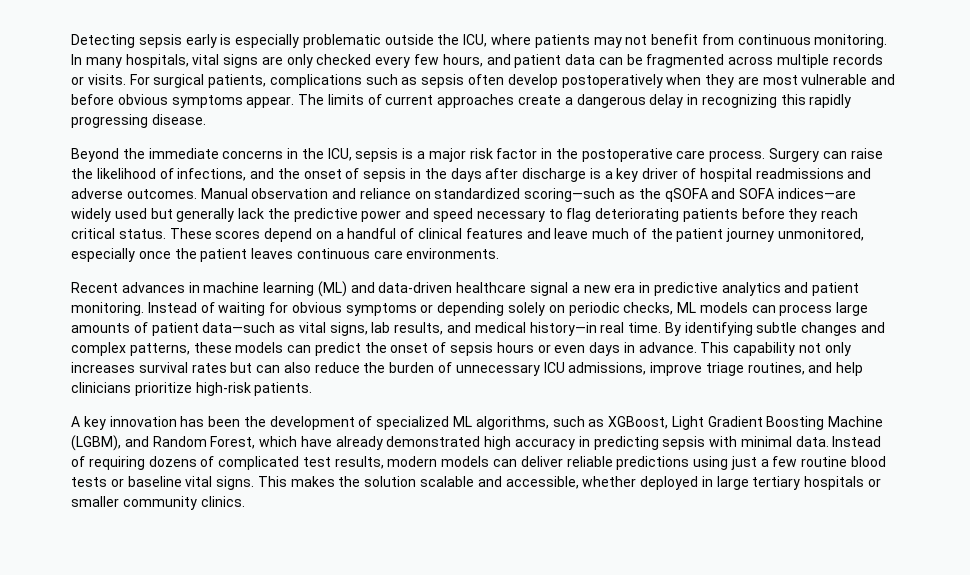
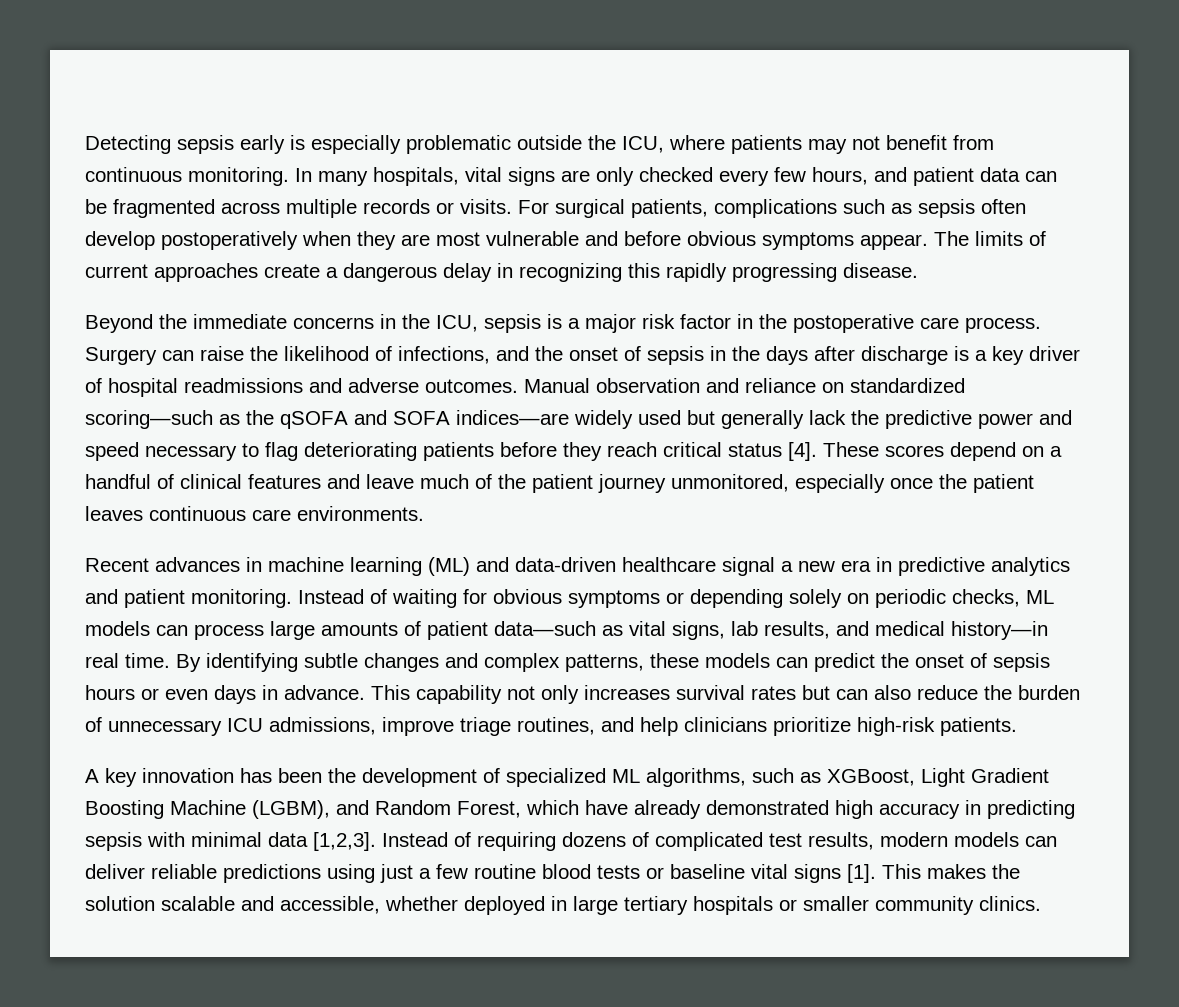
- Manual observation and reliance on standardized scoring—such as the qSOFA and SOFA indices—are widely used but generally lack the predictive power and speed necessary to flag deteriorating patients before they reach critical status.
+ Manual observation and reliance on standardized scoring—such as the qSOFA and SOFA indices—are widely used but generally lack the predictive power and speed necessary to flag deteriorating patients before they reach critical status [4].
- A key innovation has been the development of specialized ML algorithms, such as XGBoost, Light Gradient Boosting Machine (LGBM), and Random Forest, which have already demonstrated high accuracy in predicting sepsis with minimal data.
+ A key innovation has been the development of specialized ML algorithms, such as XGBoost, Light Gradient Boosting Machine (LGBM), and Random Forest, which have already demonstrated high accuracy in predicting sepsis with minimal data [1,2,3].
- Instead of requiring dozens of complicated test results, modern models can deliver reliable predictions using just a few routine blood tests or baseline vital signs.
+ Instead of requiring dozens of complicated test results, modern models can deliver reliable predictions using just a few routine blood tests or baseline vital signs [1].

